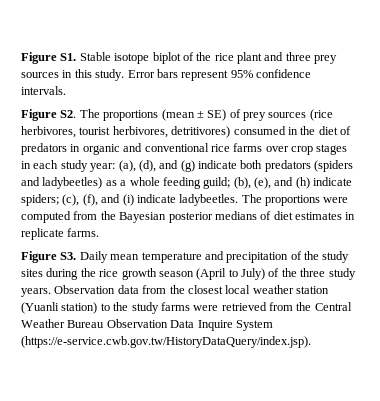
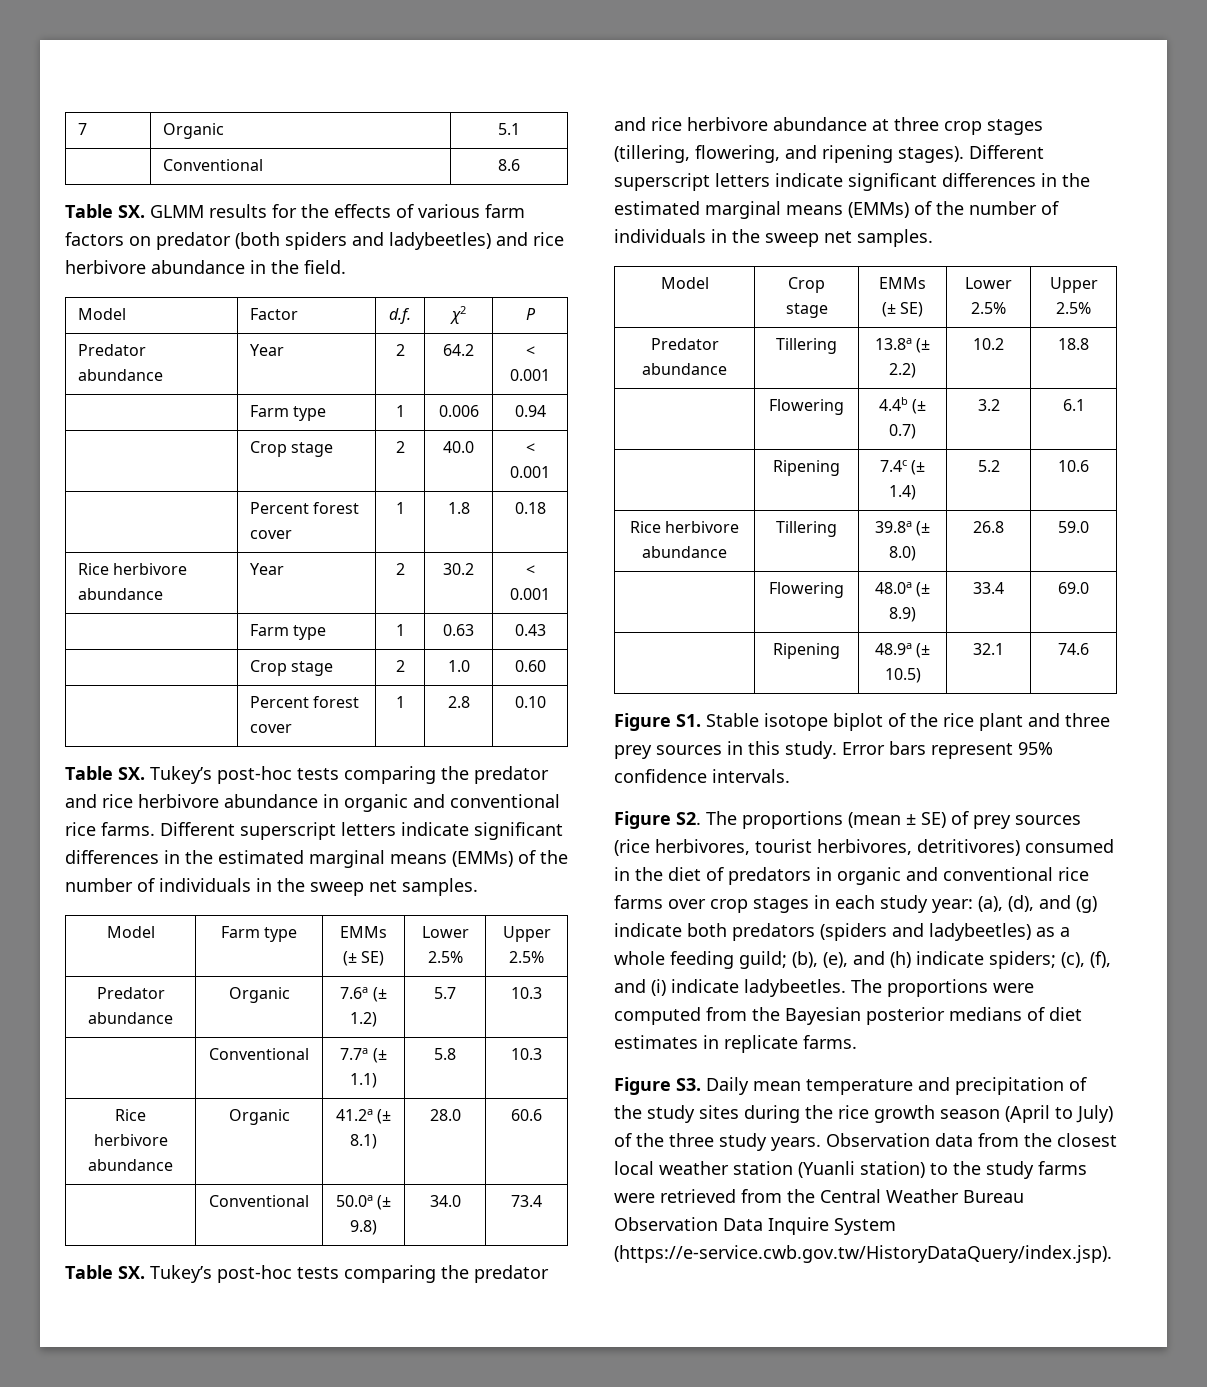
+ 7 | Organic | 5.1
+ | Conventional | 8.6
+ Table SX. GLMM results for the effects of various farm factors on predator (both spiders and ladybeetles) and rice herbivore abundance in the field.
+ Model | Factor | d.f. | χ2 | P
+ Predator abundance | Year | 2 | 64.2 | < 0.001
+ | Farm type | 1 | 0.006 | 0.94
+ | Crop stage | 2 | 40.0 | < 0.001
+ | Percent forest cover | 1 | 1.8 | 0.18
+ Rice herbivore abundance | Year | 2 | 30.2 | < 0.001
+ | Farm type | 1 | 0.63 | 0.43
+ | Crop stage | 2 | 1.0 | 0.60
+ | Percent forest cover | 1 | 2.8 | 0.10
+ Table SX. Tukey’s post-hoc tests comparing the predator and rice herbivore abundance in organic and conventional rice farms. Different superscript letters indicate significant differences in the estimated marginal means (EMMs) of the number of individuals in the sweep net samples.
+ Model | Farm type | EMMs (± SE) | Lower 2.5% | Upper 2.5%
+ Predator abundance | Organic | 7.6a (± 1.2) | 5.7 | 10.3
+ | Conventional | 7.7a (± 1.1) | 5.8 | 10.3
+ Rice herbivore abundance | Organic | 41.2a (± 8.1) | 28.0 | 60.6
+ | Conventional | 50.0a (± 9.8) | 34.0 | 73.4
+ Table SX. Tukey’s post-hoc tests comparing the predator and rice herbivore abundance at three crop stages (tillering, flowering, and ripening stages). Different superscript letters indicate significant differences in the estimated marginal means (EMMs) of the number of individuals in the sweep net samples.
+ Model | Crop stage | EMMs (± SE) | Lower 2.5% | Upper 2.5%
+ Predator abundance | Tillering | 13.8a (± 2.2) | 10.2 | 18.8
+ | Flowering | 4.4b (± 0.7) | 3.2 | 6.1
+ | Ripening | 7.4c (± 1.4) | 5.2 | 10.6
+ Rice herbivore abundance | Tillering | 39.8a (± 8.0) | 26.8 | 59.0
+ | Flowering | 48.0a (± 8.9) | 33.4 | 69.0
+ | Ripening | 48.9a (± 10.5) | 32.1 | 74.6

